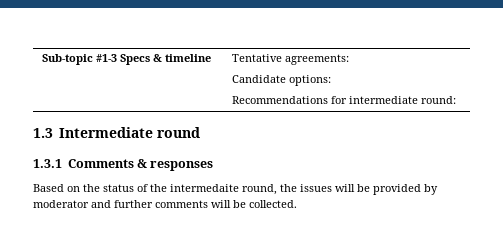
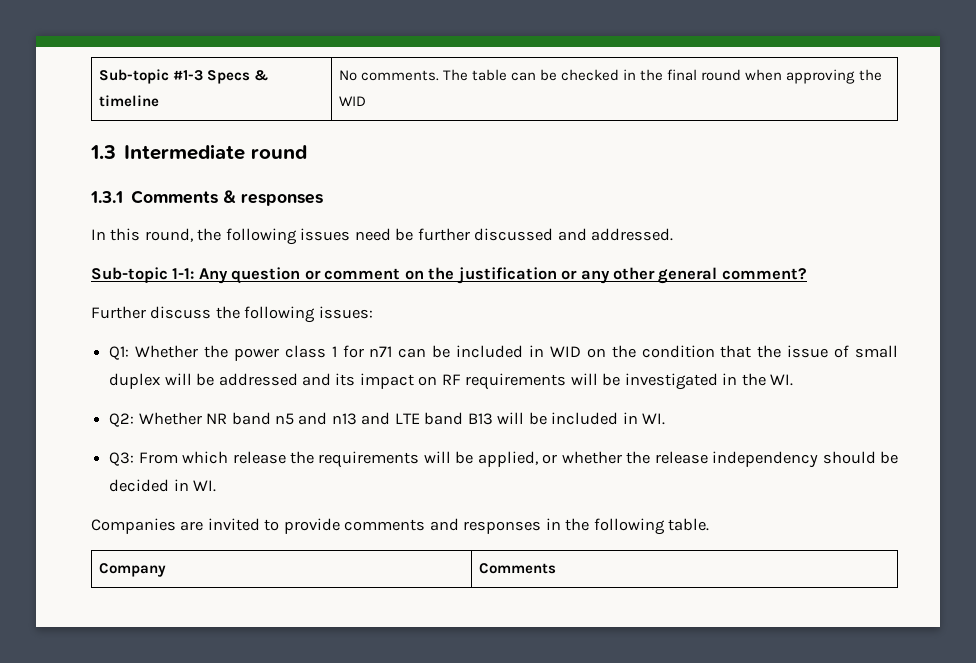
- Sub-topic #1-3 Specs & timeline | Tentative agreements:
- Candidate options:
- Recommendations for intermediate round:
+ Sub-topic #1-3 Specs & timeline | No comments. The table can be checked in the final round when approving the WID
- Based on the status of the intermedaite round, the issues will be provided by moderator and further comments will be collected.
+ In this round, the following issues need be further discussed and addressed.
+ Sub-topic 1-1: Any question or comment on the justification or any other general comment?
+ Further discuss the following issues:
+ Q1: Whether the power class 1 for n71 can be included in WID on the condition that the issue of small duplex will be addressed and its impact on RF requirements will be investigated in the WI.
+ Q2: Whether NR band n5 and n13 and LTE band B13 will be included in WI.
+ Q3: From which release the requirements will be applied, or whether the release independency should be decided in WI.
+ Companies are invited to provide comments and responses in the following table.
+ Company | Comments

